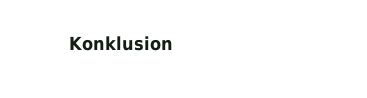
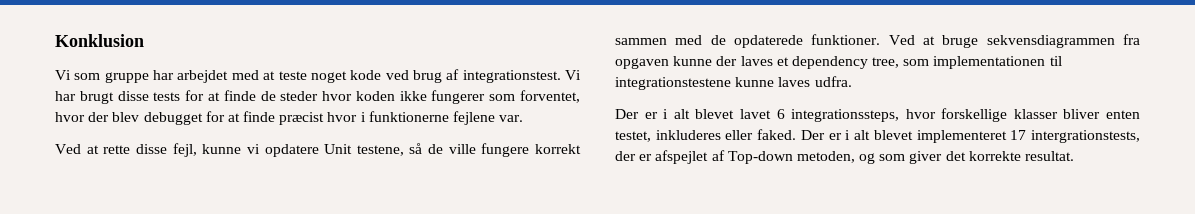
+ Vi som gruppe har arbejdet med at teste noget kode ved brug af integrationstest. Vi har brugt disse tests for at finde de steder hvor koden ikke fungerer som forventet, hvor der blev debugget for at finde præcist hvor i funktionerne fejlene var.
+ Ved at rette disse fejl, kunne vi opdatere Unit testene, så de ville fungere korrekt sammen med de opdaterede funktioner. Ved at bruge sekvensdiagrammen fra opgaven kunne der laves et dependency tree, som implementationen til integrationstestene kunne laves udfra.
+ Der er i alt blevet lavet 6 integrationssteps, hvor forskellige klasser bliver enten testet, inkluderes eller faked. Der er i alt blevet implementeret 17 intergrationstests, der er afspejlet af Top-down metoden, og som giver det korrekte resultat.

